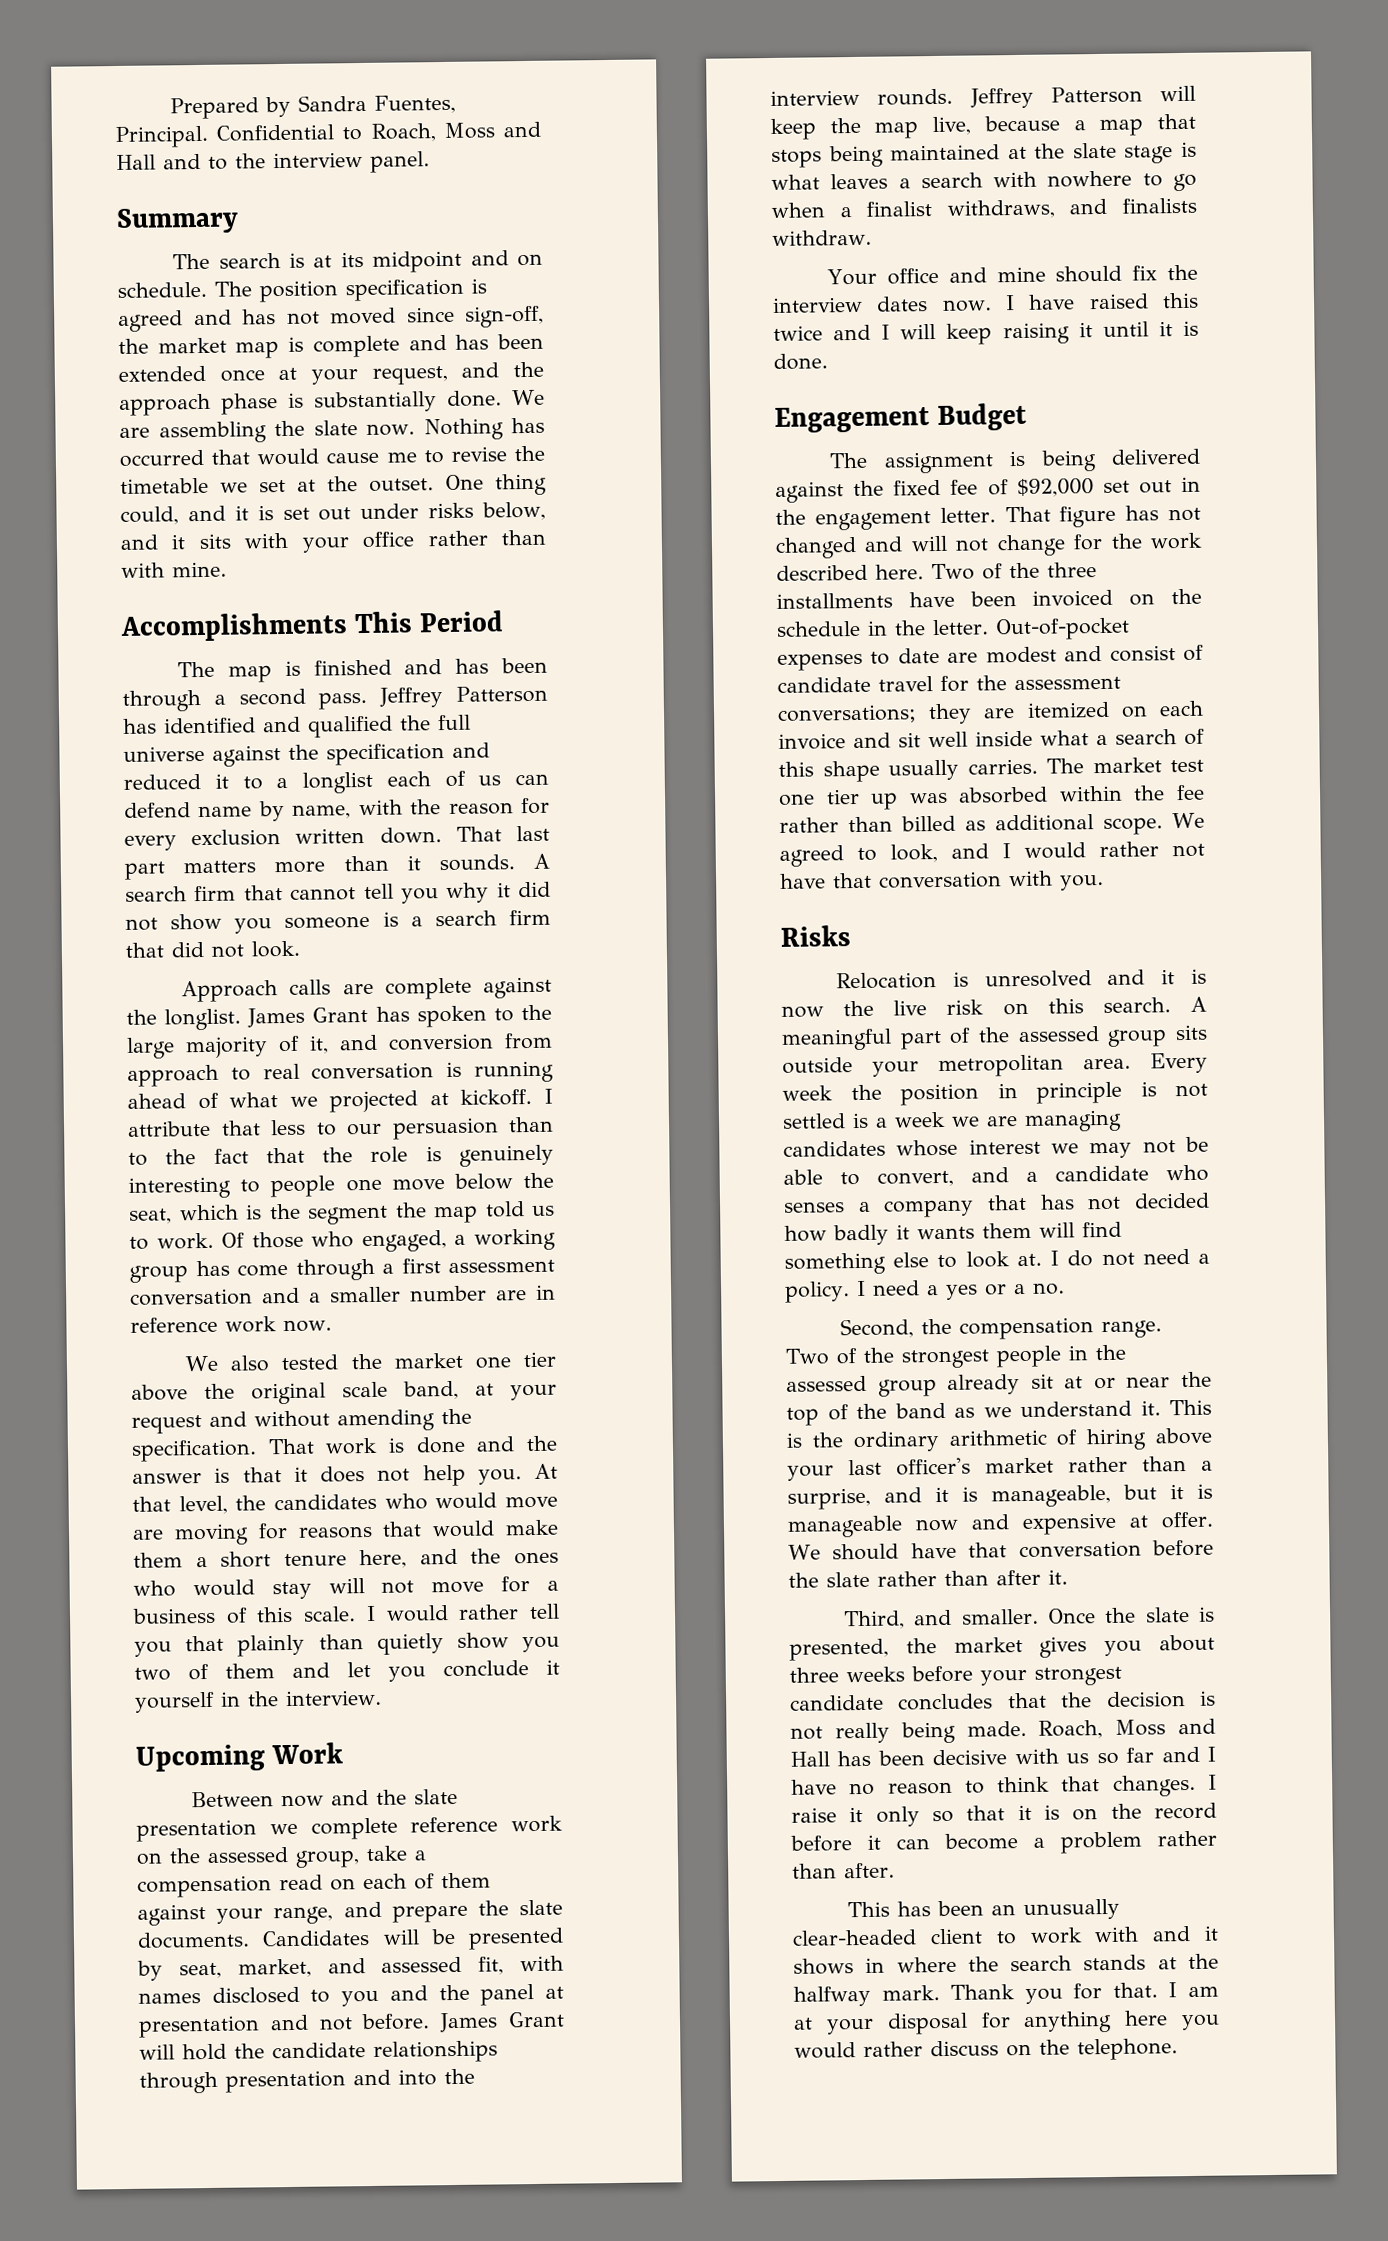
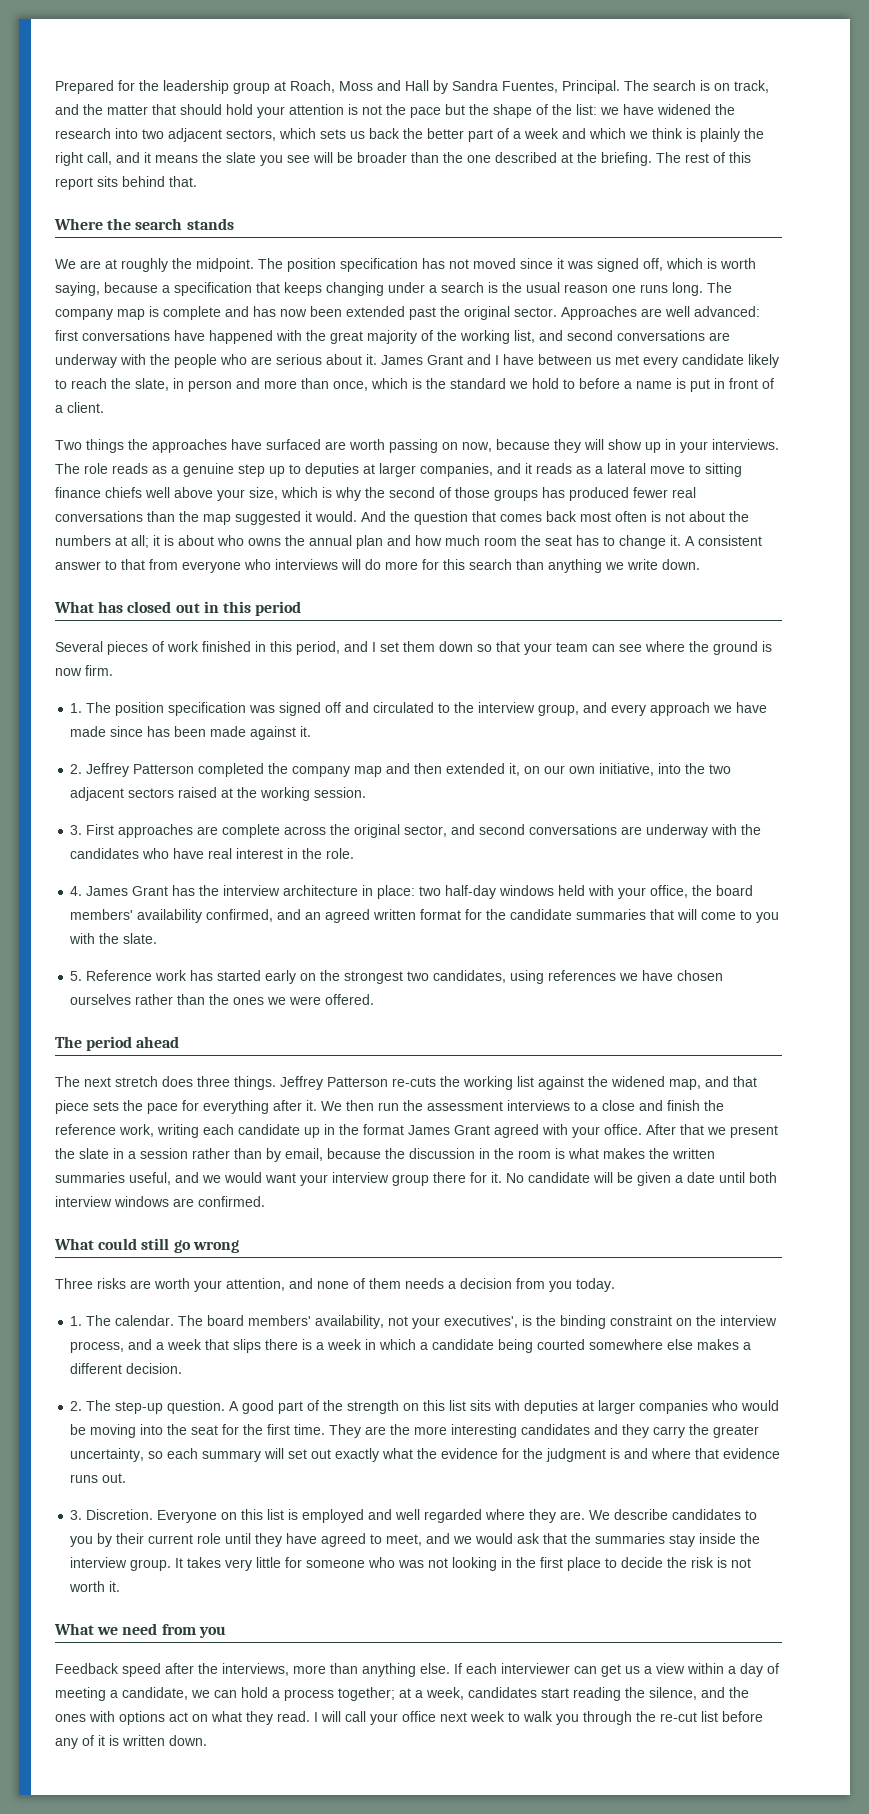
- Prepared by Sandra Fuentes, Principal. Confidential to Roach, Moss and Hall and to the interview panel.
- Summary
- The search is at its midpoint and on schedule. The position specification is agreed and has not moved since sign-off, the market map is complete and has been extended once at your request, and the approach phase is substantially done. We are assembling the slate now. Nothing has occurred that would cause me to revise the timetable we set at the outset. One thing could, and it is set out under risks below, and it sits with your office rather than with mine.
- Accomplishments This Period
- The map is finished and has been through a second pass. Jeffrey Patterson has identified and qualified the full universe against the specification and reduced it to a longlist each of us can defend name by name, with the reason for every exclusion written down. That last part matters more than it sounds. A search firm that cannot tell you why it did not show you someone is a search firm that did not look.
- Approach calls are complete against the longlist. James Grant has spoken to the large majority of it, and conversion from approach to real conversation is running ahead of what we projected at kickoff. I attribute that less to our persuasion than to the fact that the role is genuinely interesting to people one move below the seat, which is the segment the map told us to work. Of those who engaged, a working group has come through a first assessment conversation and a smaller number are in reference work now.
- We also tested the market one tier above the original scale band, at your request and without amending the specification. That work is done and the answer is that it does not help you. At that level, the candidates who would move are moving for reasons that would make them a short tenure here, and the ones who would stay will not move for a business of this scale. I would rather tell you that plainly than quietly show you two of them and let you conclude it yourself in the interview.
- Upcoming Work
- Between now and the slate presentation we complete reference work on the assessed group, take a compensation read on each of them against your range, and prepare the slate documents. Candidates will be presented by seat, market, and assessed fit, with names disclosed to you and the panel at presentation and not before. James Grant will hold the candidate relationships through presentation and into the interview rounds. Jeffrey Patterson will keep the map live, because a map that stops being maintained at the slate stage is what leaves a search with nowhere to go when a finalist withdraws, and finalists withdraw.
- Your office and mine should fix the interview dates now. I have raised this twice and I will keep raising it until it is done.
- Engagement Budget
- The assignment is being delivered against the fixed fee of $92,000 set out in the engagement letter. That figure has not changed and will not change for the work described here. Two of the three installments have been invoiced on the schedule in the letter. Out-of-pocket expenses to date are modest and consist of candidate travel for the assessment conversations; they are itemized on each invoice and sit well inside what a search of this shape usually carries. The market test one tier up was absorbed within the fee rather than billed as additional scope. We agreed to look, and I would rather not have that conversation with you.
- Risks
- Relocation is unresolved and it is now the live risk on this search. A meaningful part of the assessed group sits outside your metropolitan area. Every week the position in principle is not settled is a week we are managing candidates whose interest we may not be able to convert, and a candidate who senses a company that has not decided how badly it wants them will find something else to look at. I do not need a policy. I need a yes or a no.
- Second, the compensation range. Two of the strongest people in the assessed group already sit at or near the top of the band as we understand it. This is the ordinary arithmetic of hiring above your last officer's market rather than a surprise, and it is manageable, but it is manageable now and expensive at offer. We should have that conversation before the slate rather than after it.
- Third, and smaller. Once the slate is presented, the market gives you about three weeks before your strongest candidate concludes that the decision is not really being made. Roach, Moss and Hall has been decisive with us so far and I have no reason to think that changes. I raise it only so that it is on the record before it can become a problem rather than after.
- This has been an unusually clear-headed client to work with and it shows in where the search stands at the halfway mark. Thank you for that. I am at your disposal for anything here you would rather discuss on the telephone.
+ Prepared for the leadership group at Roach, Moss and Hall by Sandra Fuentes, Principal. The search is on track, and the matter that should hold your attention is not the pace but the shape of the list: we have widened the research into two adjacent sectors, which sets us back the better part of a week and which we think is plainly the right call, and it means the slate you see will be broader than the one described at the briefing. The rest of this report sits behind that.
+ Where the search stands
+ We are at roughly the midpoint. The position specification has not moved since it was signed off, which is worth saying, because a specification that keeps changing under a search is the usual reason one runs long. The company map is complete and has now been extended past the original sector. Approaches are well advanced: first conversations have happened with the great majority of the working list, and second conversations are underway with the people who are serious about it. James Grant and I have between us met every candidate likely to reach the slate, in person and more than once, which is the standard we hold to before a name is put in front of a client.
+ Two things the approaches have surfaced are worth passing on now, because they will show up in your interviews. The role reads as a genuine step up to deputies at larger companies, and it reads as a lateral move to sitting finance chiefs well above your size, which is why the second of those groups has produced fewer real conversations than the map suggested it would. And the question that comes back most often is not about the numbers at all; it is about who owns the annual plan and how much room the seat has to change it. A consistent answer to that from everyone who interviews will do more for this search than anything we write down.
+ What has closed out in this period
+ Several pieces of work finished in this period, and I set them down so that your team can see where the ground is now firm.
+ 1. The position specification was signed off and circulated to the interview group, and every approach we have made since has been made against it.
+ 2. Jeffrey Patterson completed the company map and then extended it, on our own initiative, into the two adjacent sectors raised at the working session.
+ 3. First approaches are complete across the original sector, and second conversations are underway with the candidates who have real interest in the role.
+ 4. James Grant has the interview architecture in place: two half-day windows held with your office, the board members' availability confirmed, and an agreed written format for the candidate summaries that will come to you with the slate.
+ 5. Reference work has started early on the strongest two candidates, using references we have chosen ourselves rather than the ones we were offered.
+ The period ahead
+ The next stretch does three things. Jeffrey Patterson re-cuts the working list against the widened map, and that piece sets the pace for everything after it. We then run the assessment interviews to a close and finish the reference work, writing each candidate up in the format James Grant agreed with your office. After that we present the slate in a session rather than by email, because the discussion in the room is what makes the written summaries useful, and we would want your interview group there for it. No candidate will be given a date until both interview windows are confirmed.
+ What could still go wrong
+ Three risks are worth your attention, and none of them needs a decision from you today.
+ 1. The calendar. The board members' availability, not your executives', is the binding constraint on the interview process, and a week that slips there is a week in which a candidate being courted somewhere else makes a different decision.
+ 2. The step-up question. A good part of the strength on this list sits with deputies at larger companies who would be moving into the seat for the first time. They are the more interesting candidates and they carry the greater uncertainty, so each summary will set out exactly what the evidence for the judgment is and where that evidence runs out.
+ 3. Discretion. Everyone on this list is employed and well regarded where they are. We describe candidates to you by their current role until they have agreed to meet, and we would ask that the summaries stay inside the interview group. It takes very little for someone who was not looking in the first place to decide the risk is not worth it.
+ What we need from you
+ Feedback speed after the interviews, more than anything else. If each interviewer can get us a view within a day of meeting a candidate, we can hold a process together; at a week, candidates start reading the silence, and the ones with options act on what they read. I will call your office next week to walk you through the re-cut list before any of it is written down.

